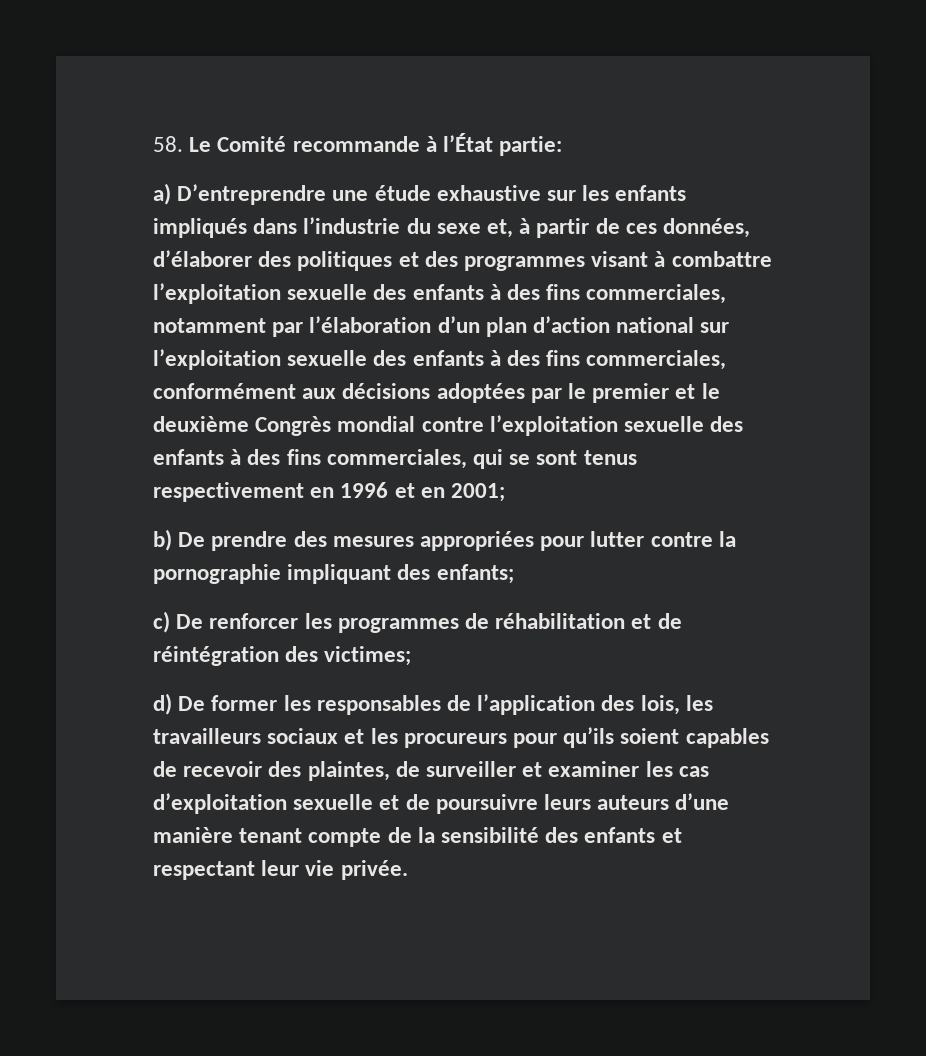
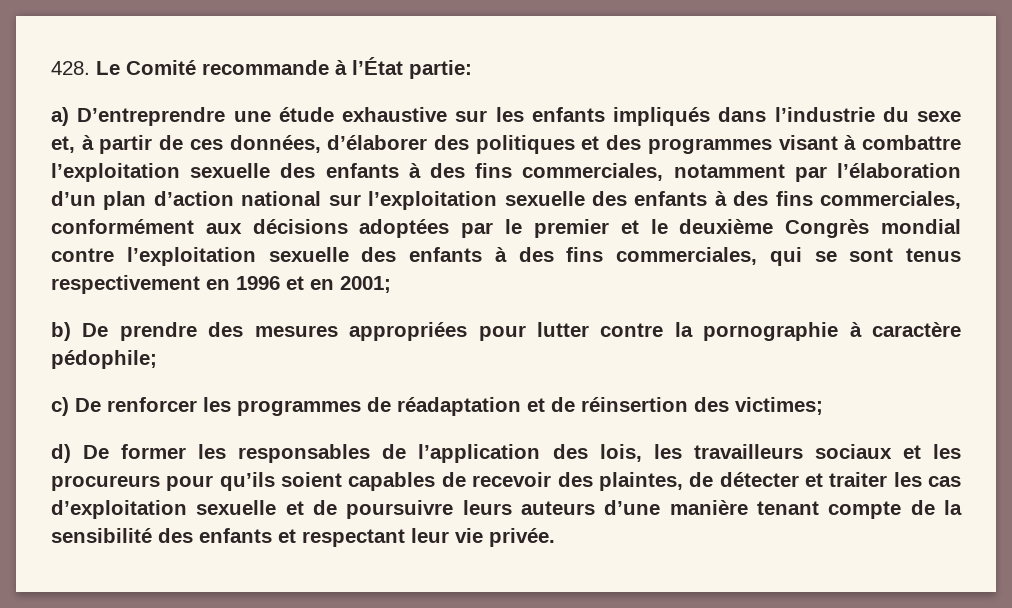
- 58. Le Comité recommande à l’État partie:
+ 428. Le Comité recommande à l’État partie:
- b) De prendre des mesures appropriées pour lutter contre la pornographie impliquant des enfants;
+ b) De prendre des mesures appropriées pour lutter contre la pornographie à caractère pédophile;
- c) De renforcer les programmes de réhabilitation et de réintégration des victimes;
+ c) De renforcer les programmes de réadaptation et de réinsertion des victimes;
- d) De former les responsables de l’application des lois, les travailleurs sociaux et les procureurs pour qu’ils soient capables de recevoir des plaintes, de surveiller et examiner les cas d’exploitation sexuelle et de poursuivre leurs auteurs d’une manière tenant compte de la sensibilité des enfants et respectant leur vie privée.
+ d) De former les responsables de l’application des lois, les travailleurs sociaux et les procureurs pour qu’ils soient capables de recevoir des plaintes, de détecter et traiter les cas d’exploitation sexuelle et de poursuivre leurs auteurs d’une manière tenant compte de la sensibilité des enfants et respectant leur vie privée.

